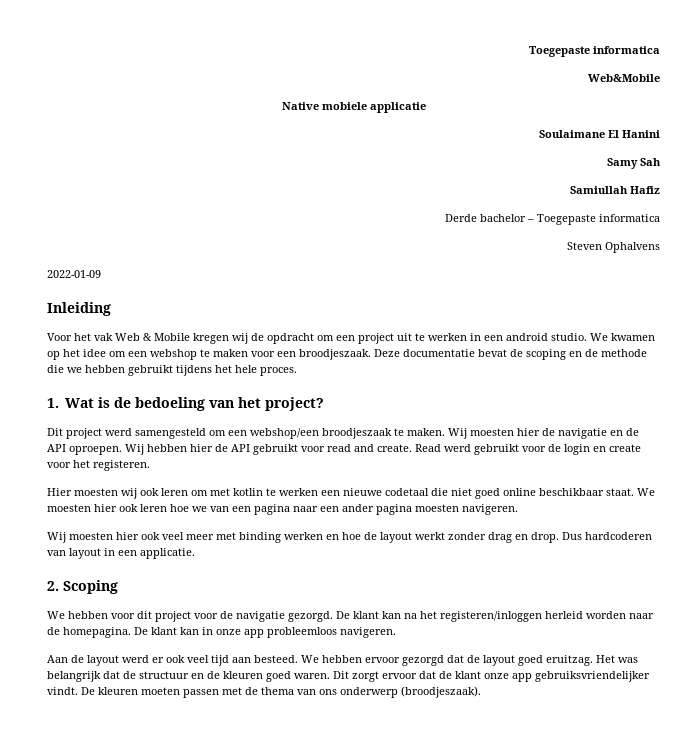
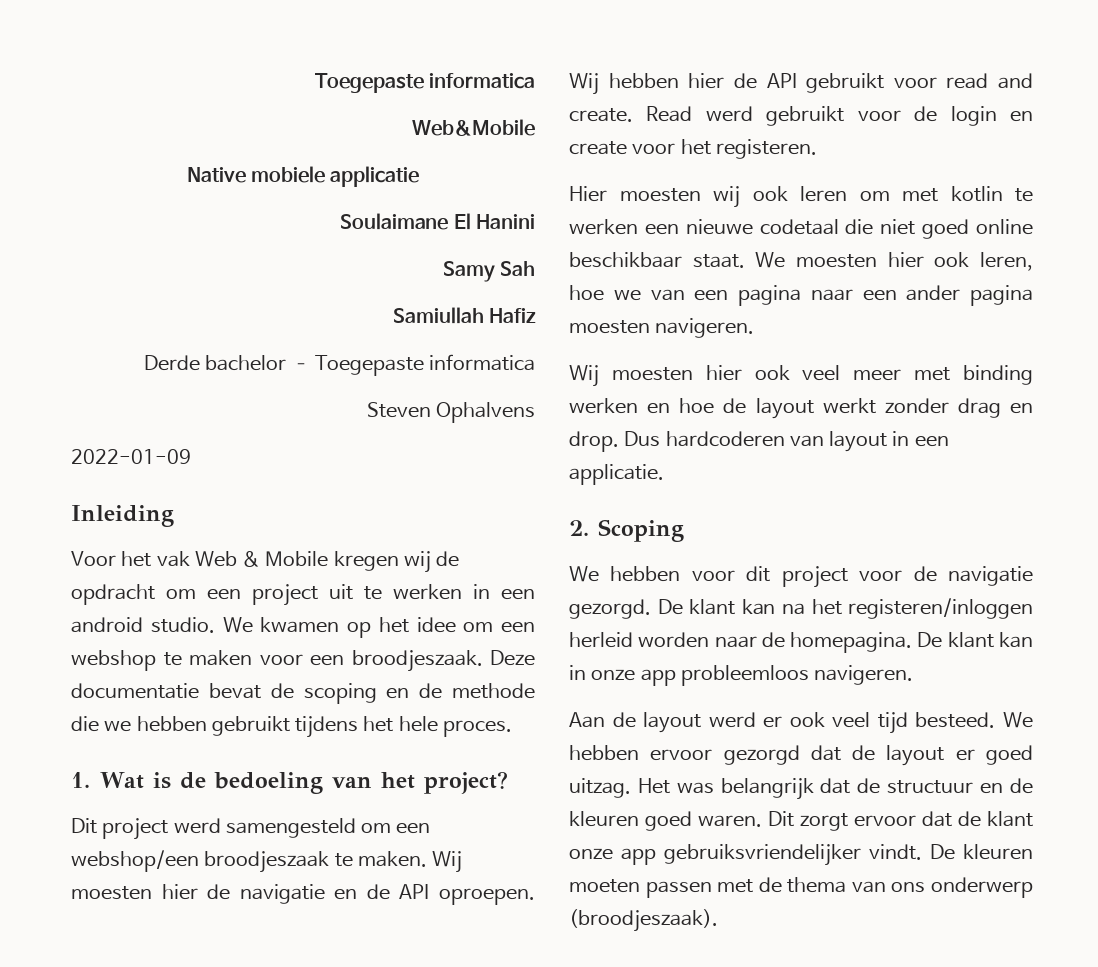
- We moesten hier ook leren hoe we van een pagina naar een ander pagina moesten navigeren.
+ We moesten hier ook leren, hoe we van een pagina naar een ander pagina moesten navigeren.
- Aan de layout werd er ook veel tijd aan besteed.
+ Aan de layout werd er ook veel tijd besteed.
- We hebben ervoor gezorgd dat de layout goed eruitzag.
+ We hebben ervoor gezorgd dat de layout er goed uitzag.

